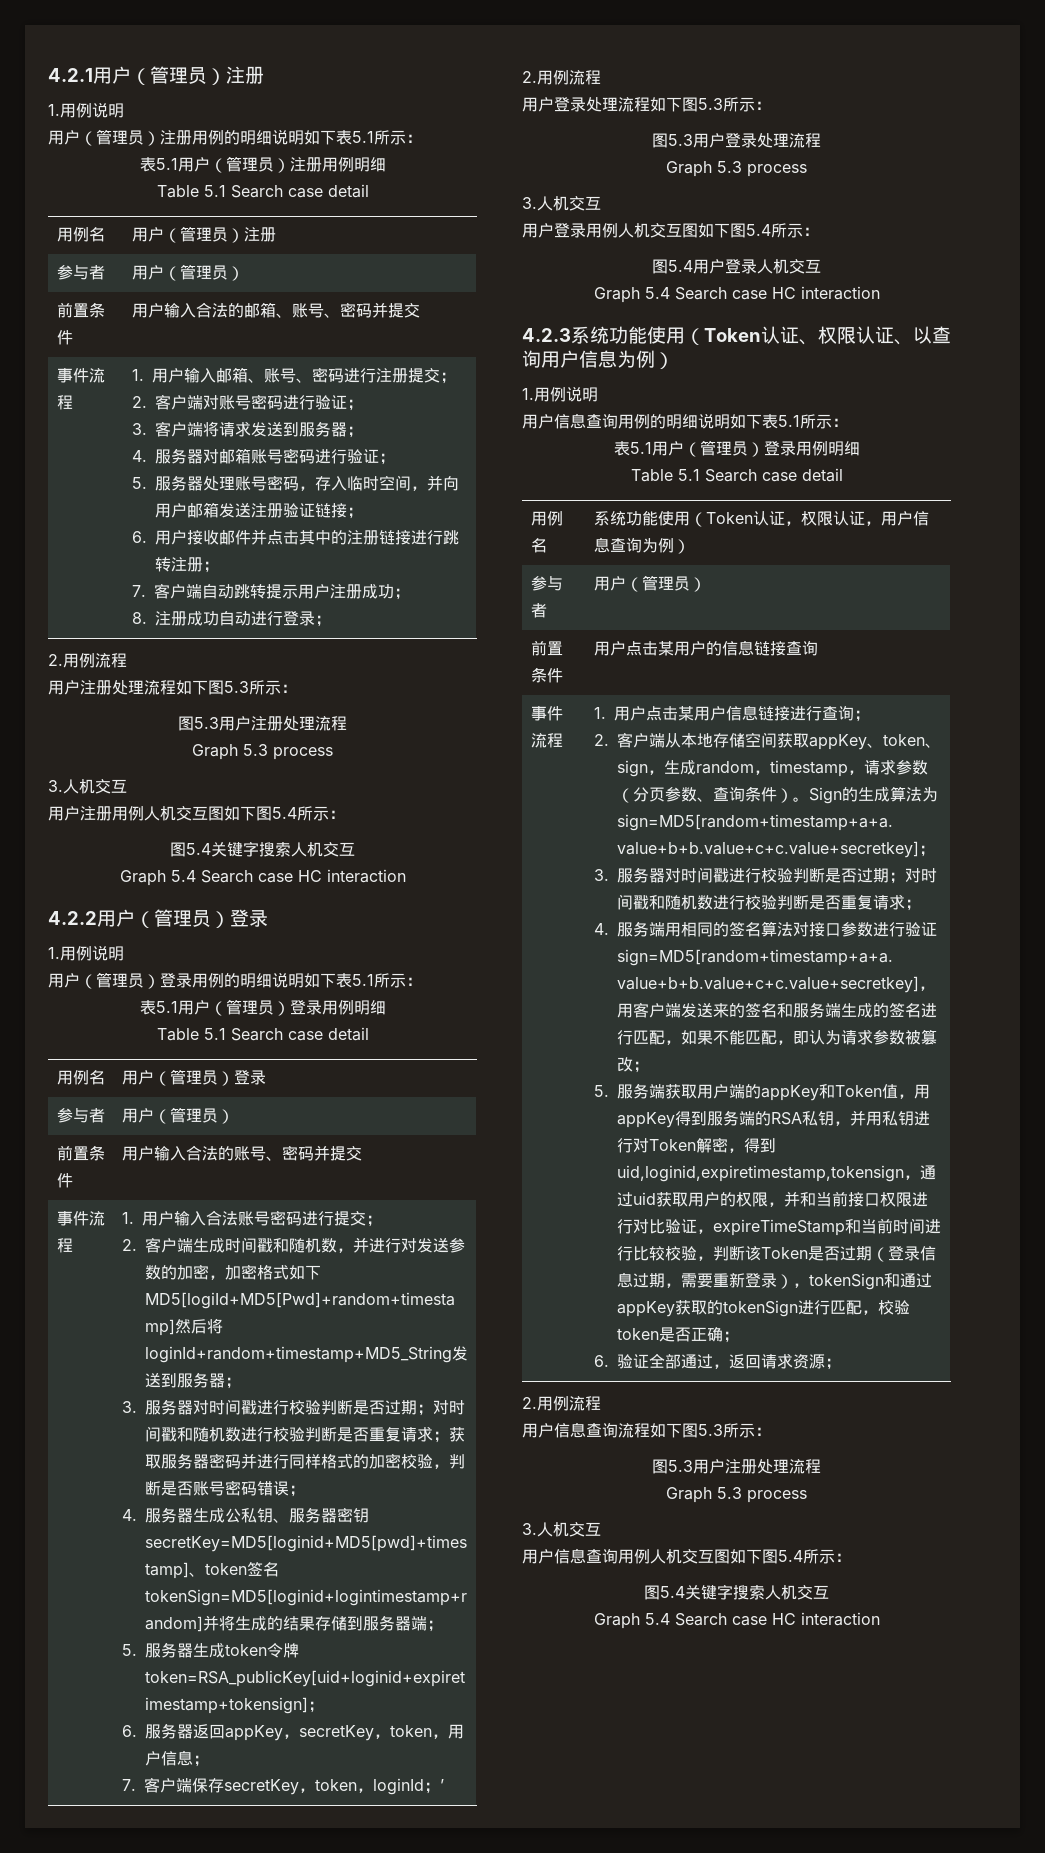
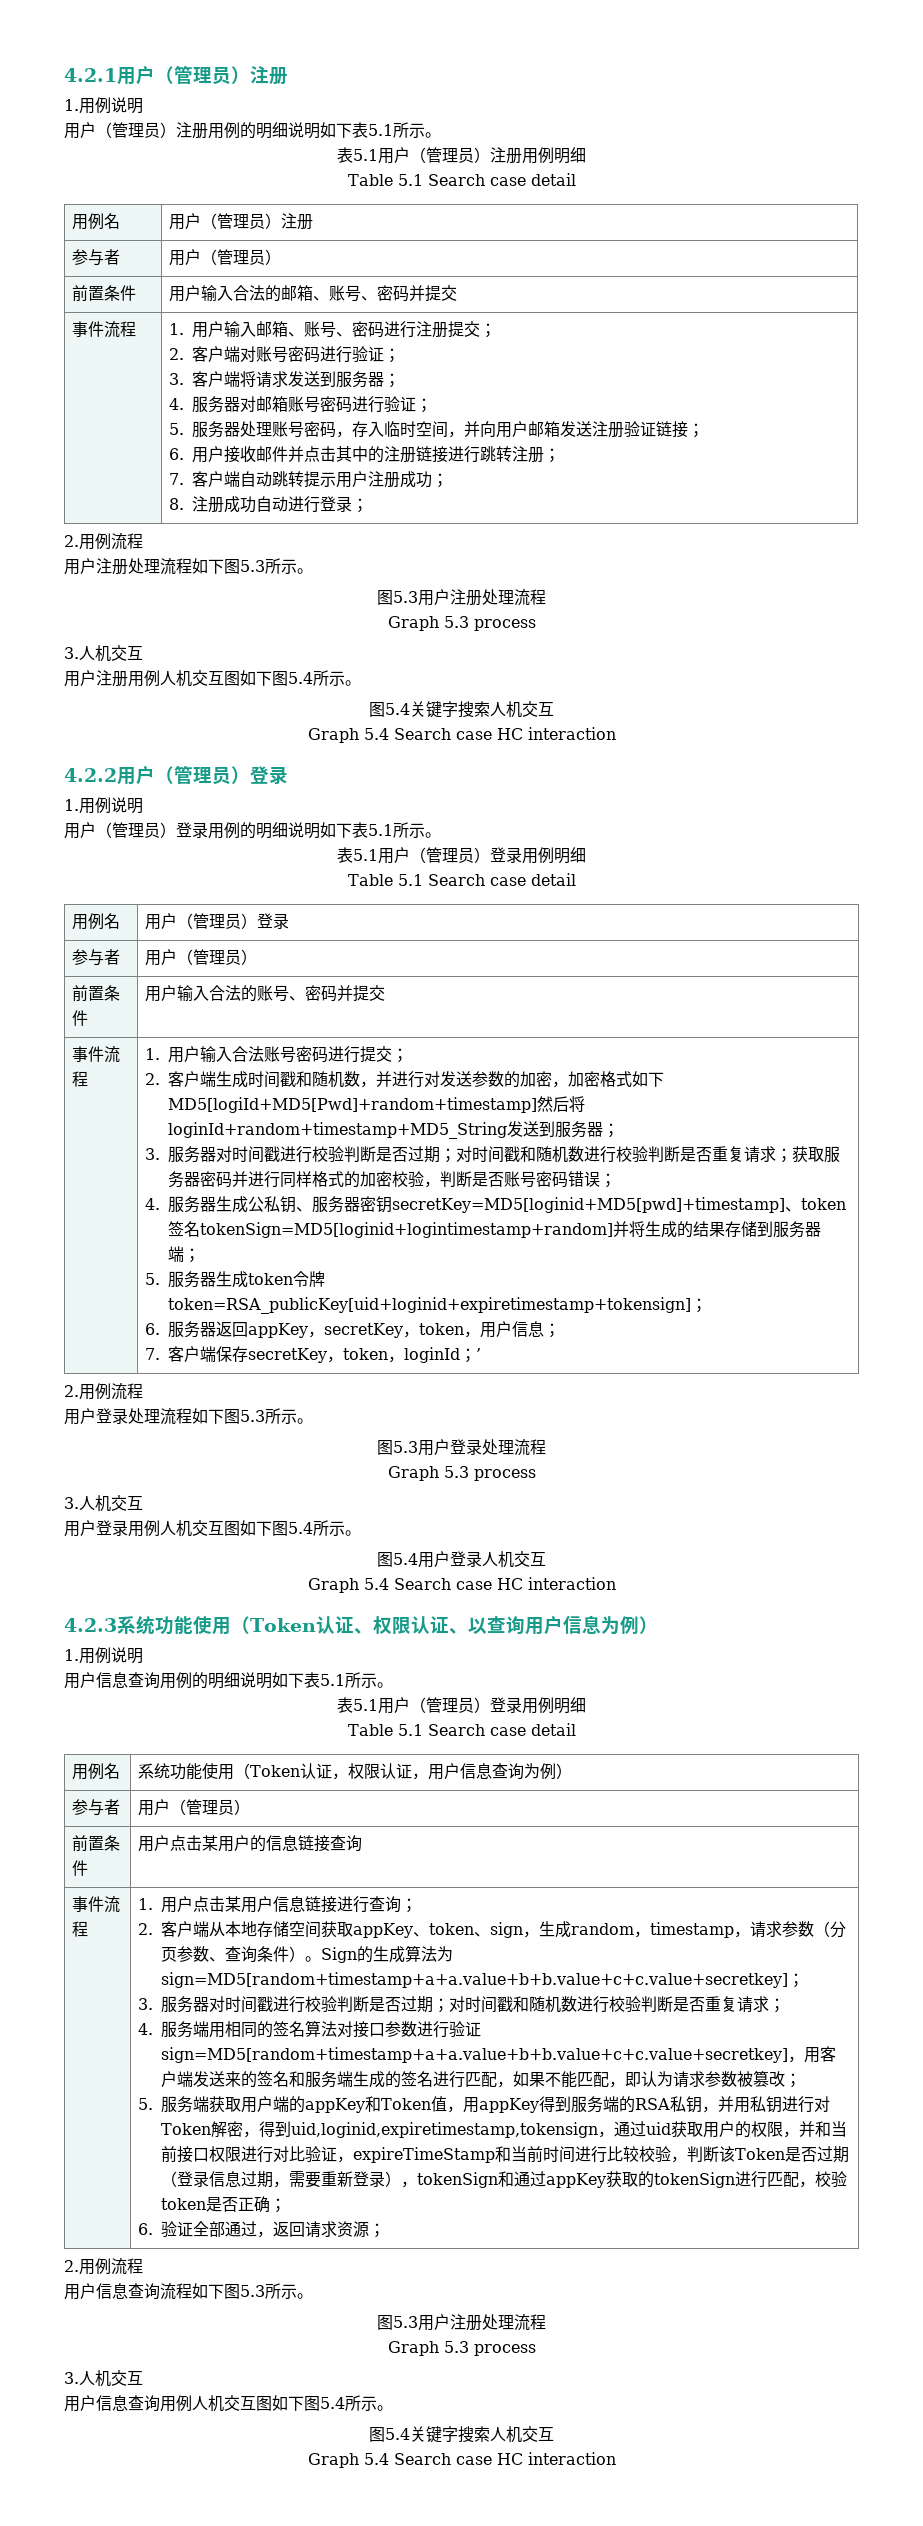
- 用户（管理员）注册用例的明细说明如下表5.1所示：
+ 用户（管理员）注册用例的明细说明如下表5.1所示。
- 用户注册处理流程如下图5.3所示：
+ 用户注册处理流程如下图5.3所示。
- 用户注册用例人机交互图如下图5.4所示：
+ 用户注册用例人机交互图如下图5.4所示。
- 用户（管理员）登录用例的明细说明如下表5.1所示：
+ 用户（管理员）登录用例的明细说明如下表5.1所示。
- 用户登录处理流程如下图5.3所示：
+ 用户登录处理流程如下图5.3所示。
- 用户登录用例人机交互图如下图5.4所示：
+ 用户登录用例人机交互图如下图5.4所示。
- 用户信息查询用例的明细说明如下表5.1所示：
+ 用户信息查询用例的明细说明如下表5.1所示。
- 用户信息查询流程如下图5.3所示：
+ 用户信息查询流程如下图5.3所示。
- 用户信息查询用例人机交互图如下图5.4所示：
+ 用户信息查询用例人机交互图如下图5.4所示。

